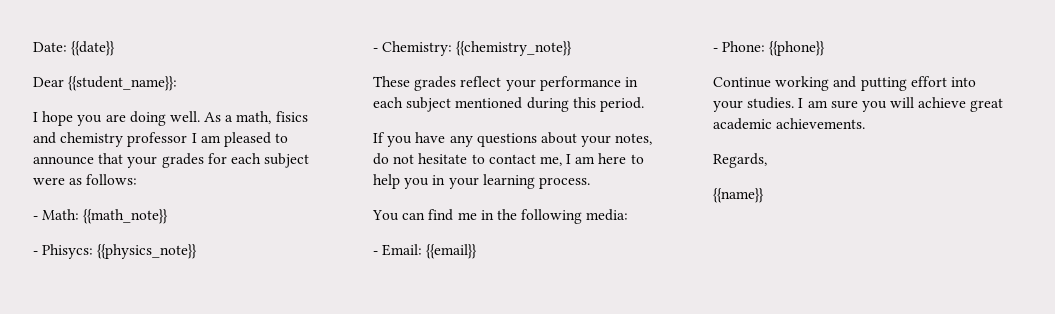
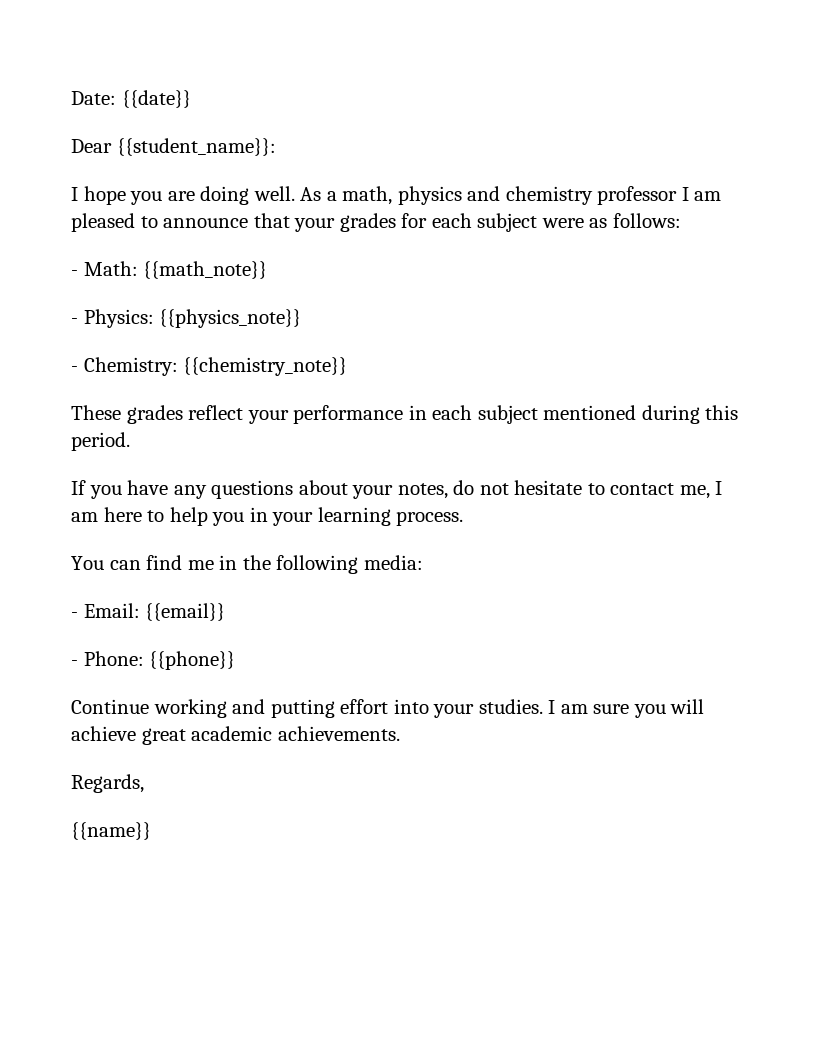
- As a math, fisics and chemistry professor I am pleased to announce that your grades for each subject were as follows:
+ As a math, physics and chemistry professor I am pleased to announce that your grades for each subject were as follows:
- - Phisycs: {{physics_note}}
+ - Physics: {{physics_note}}

